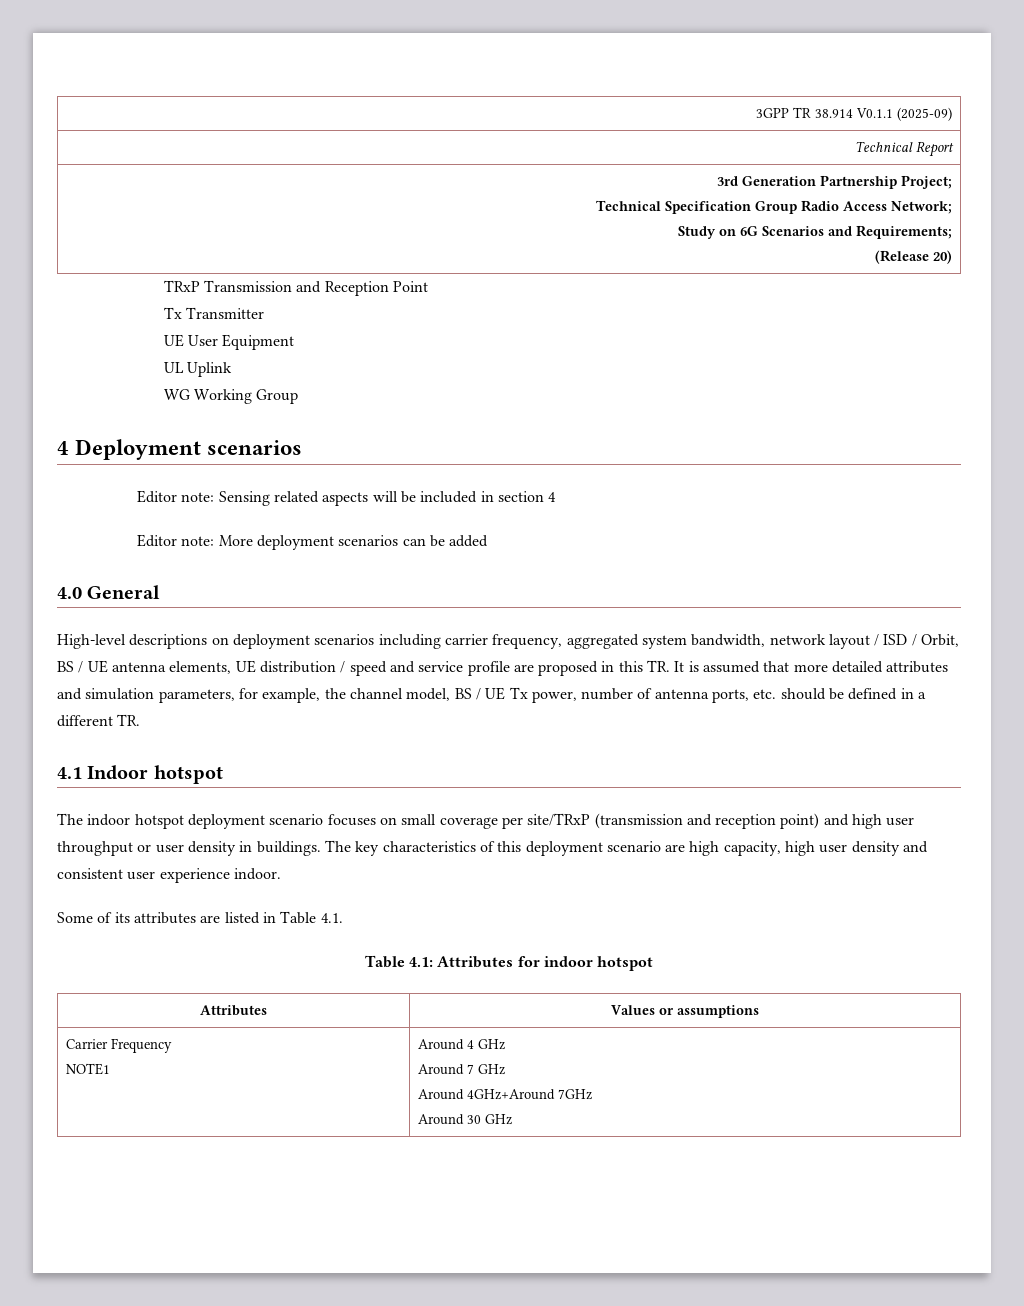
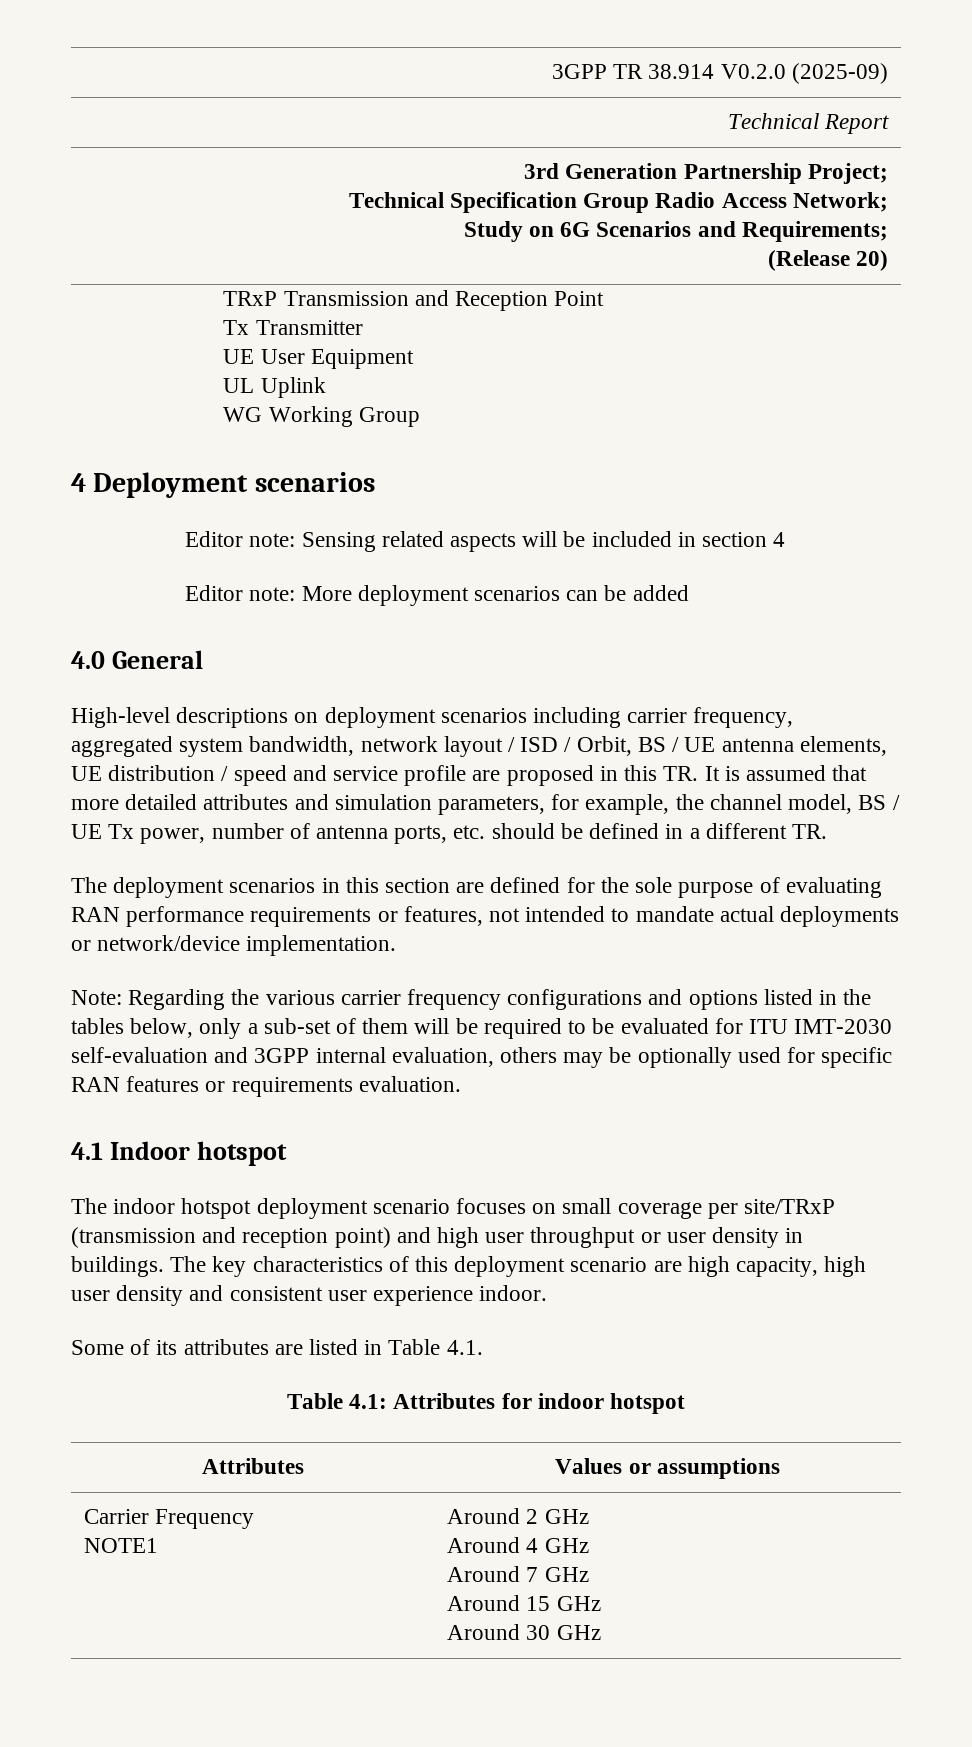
- 3GPP TR 38.914 V0.1.1 (2025-09)
+ 3GPP TR 38.914 V0.2.0 (2025-09)
+ The deployment scenarios in this section are defined for the sole purpose of evaluating RAN performance requirements or features, not intended to mandate actual deployments or network/device implementation.
+ Note: Regarding the various carrier frequency configurations and options listed in the tables below, only a sub-set of them will be required to be evaluated for ITU IMT-2030 self-evaluation and 3GPP internal evaluation, others may be optionally used for specific RAN features or requirements evaluation.
  Carrier Frequency
- NOTE1 | Around 4 GHz
+ NOTE1 | Around 2 GHz
+ Around 4 GHz
  Around 7 GHz
- Around 4GHz+Around 7GHz
+ Around 15 GHz

